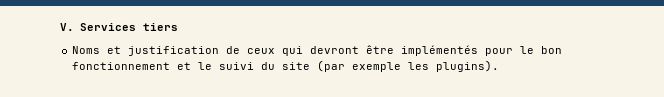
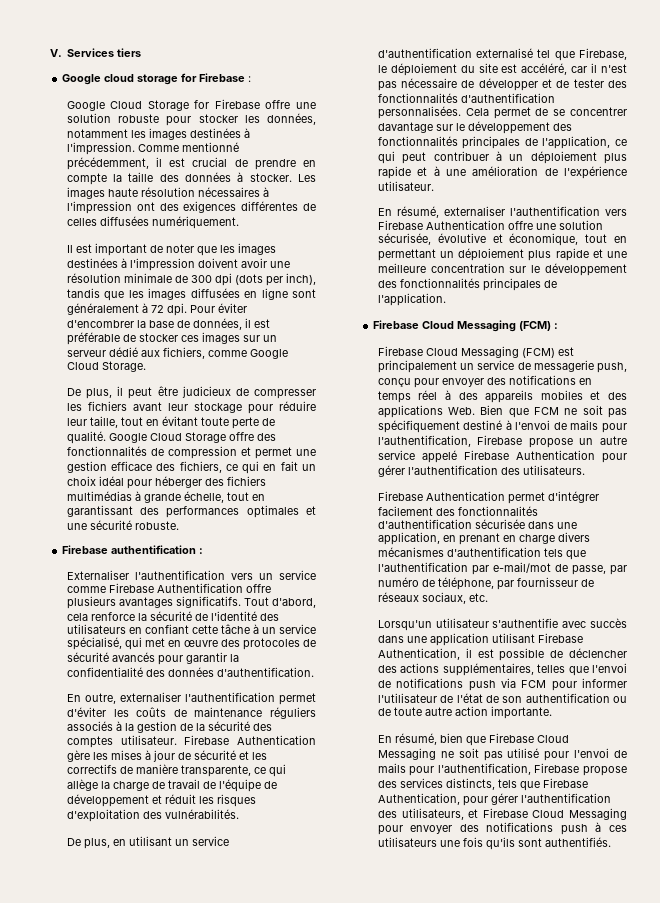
- Noms et justification de ceux qui devront être implémentés pour le bon fonctionnement et le suivi du site (par exemple les plugins).
+ Google cloud storage for Firebase :
+ Google Cloud Storage for Firebase offre une solution robuste pour stocker les données, notamment les images destinées à l'impression. Comme mentionné précédemment, il est crucial de prendre en compte la taille des données à stocker. Les images haute résolution nécessaires à l'impression ont des exigences différentes de celles diffusées numériquement.
+ Il est important de noter que les images destinées à l'impression doivent avoir une résolution minimale de 300 dpi (dots per inch), tandis que les images diffusées en ligne sont généralement à 72 dpi. Pour éviter d'encombrer la base de données, il est préférable de stocker ces images sur un serveur dédié aux fichiers, comme Google Cloud Storage.
+ De plus, il peut être judicieux de compresser les fichiers avant leur stockage pour réduire leur taille, tout en évitant toute perte de qualité. Google Cloud Storage offre des fonctionnalités de compression et permet une gestion efficace des fichiers, ce qui en fait un choix idéal pour héberger des fichiers multimédias à grande échelle, tout en garantissant des performances optimales et une sécurité robuste.
+ Firebase authentification :
+ Externaliser l'authentification vers un service comme Firebase Authentification offre plusieurs avantages significatifs. Tout d'abord, cela renforce la sécurité de l'identité des utilisateurs en confiant cette tâche à un service spécialisé, qui met en œuvre des protocoles de sécurité avancés pour garantir la confidentialité des données d'authentification.
+ En outre, externaliser l'authentification permet d'éviter les coûts de maintenance réguliers associés à la gestion de la sécurité des comptes utilisateur. Firebase Authentication gère les mises à jour de sécurité et les correctifs de manière transparente, ce qui allège la charge de travail de l'équipe de développement et réduit les risques d'exploitation des vulnérabilités.
+ De plus, en utilisant un service d'authentification externalisé tel que Firebase, le déploiement du site est accéléré, car il n'est pas nécessaire de développer et de tester des fonctionnalités d'authentification personnalisées. Cela permet de se concentrer davantage sur le développement des fonctionnalités principales de l'application, ce qui peut contribuer à un déploiement plus rapide et à une amélioration de l'expérience utilisateur.
+ En résumé, externaliser l'authentification vers Firebase Authentication offre une solution sécurisée, évolutive et économique, tout en permettant un déploiement plus rapide et une meilleure concentration sur le développement des fonctionnalités principales de l'application.
+ Firebase Cloud Messaging (FCM) :
+ Firebase Cloud Messaging (FCM) est principalement un service de messagerie push, conçu pour envoyer des notifications en temps réel à des appareils mobiles et des applications Web. Bien que FCM ne soit pas spécifiquement destiné à l'envoi de mails pour l'authentification, Firebase propose un autre service appelé Firebase Authentication pour gérer l'authentification des utilisateurs.
+ Firebase Authentication permet d'intégrer facilement des fonctionnalités d'authentification sécurisée dans une application, en prenant en charge divers mécanismes d'authentification tels que l'authentification par e-mail/mot de passe, par numéro de téléphone, par fournisseur de réseaux sociaux, etc.
+ Lorsqu'un utilisateur s'authentifie avec succès dans une application utilisant Firebase Authentication, il est possible de déclencher des actions supplémentaires, telles que l'envoi de notifications push via FCM pour informer l'utilisateur de l'état de son authentification ou de toute autre action importante.
+ En résumé, bien que Firebase Cloud Messaging ne soit pas utilisé pour l'envoi de mails pour l'authentification, Firebase propose des services distincts, tels que Firebase Authentication, pour gérer l'authentification des utilisateurs, et Firebase Cloud Messaging pour envoyer des notifications push à ces utilisateurs une fois qu'ils sont authentifiés.

